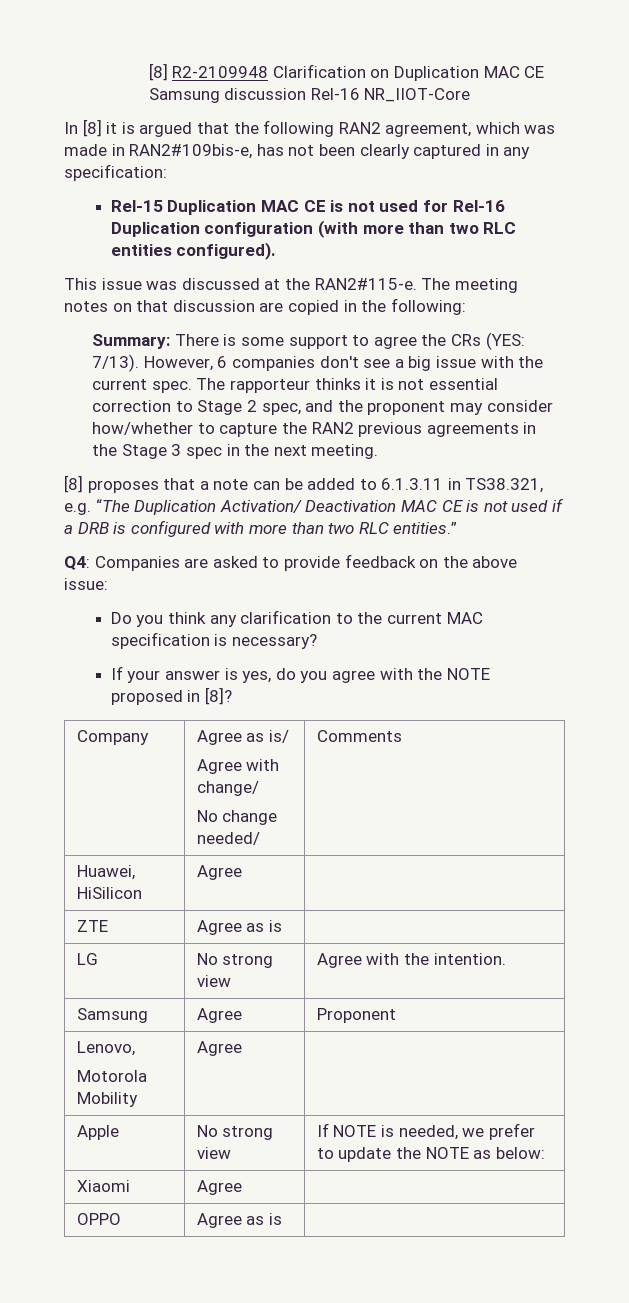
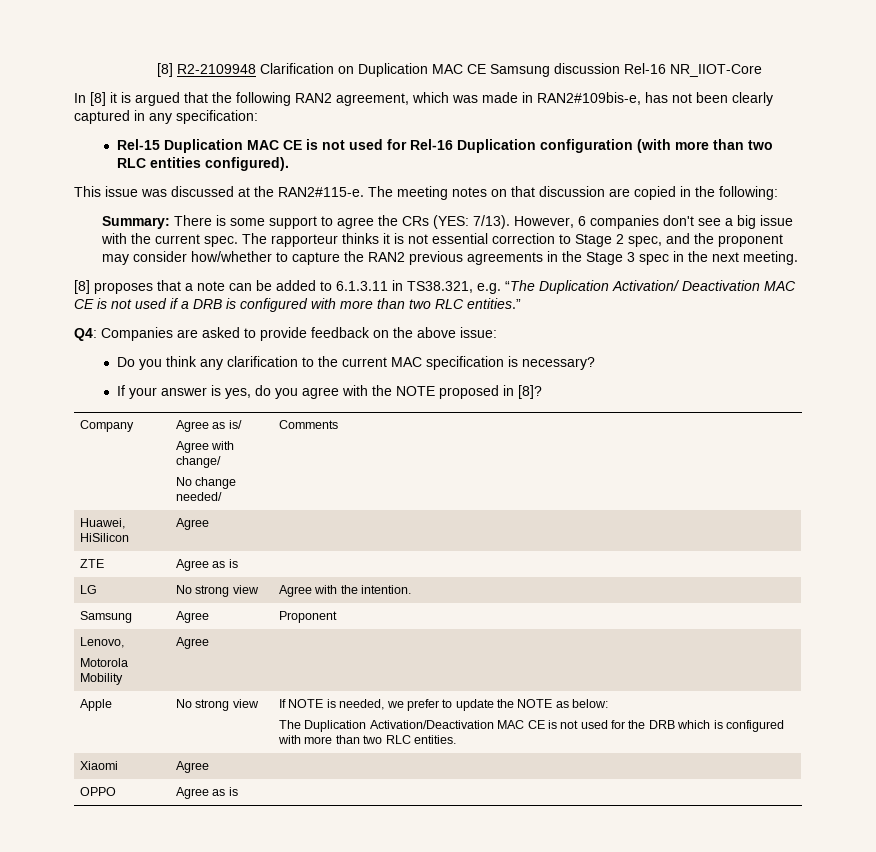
  Apple | No strong view | If NOTE is needed, we prefer to update the NOTE as below:
+ The Duplication Activation/Deactivation MAC CE is not used for the DRB which is configured with more than two RLC entities.

